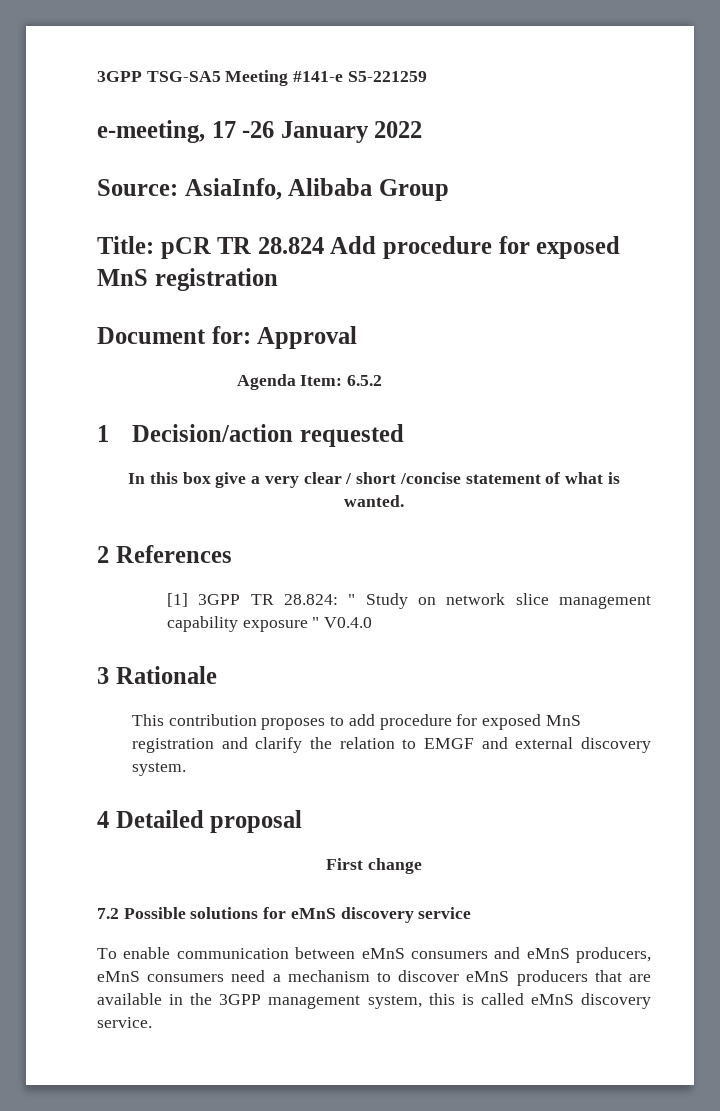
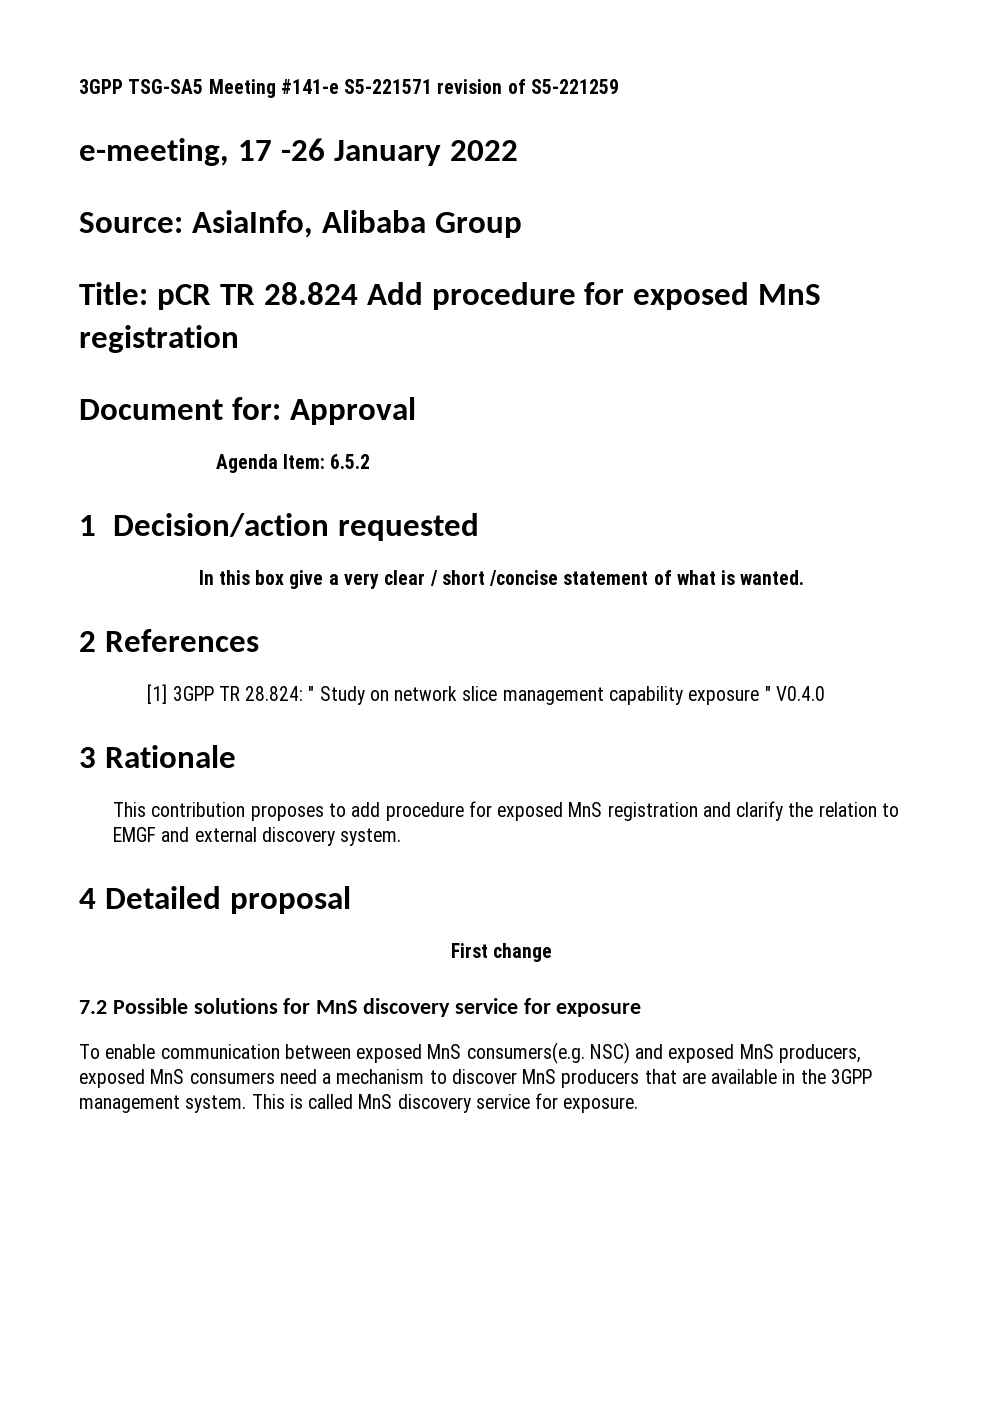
- 3GPP TSG-SA5 Meeting #141-e S5-221259
+ 3GPP TSG-SA5 Meeting #141-e S5-221571 revision of S5-221259
- 7.2 Possible solutions for eMnS discovery service
+ 7.2 Possible solutions for MnS discovery service for exposure
- To enable communication between eMnS consumers and eMnS producers, eMnS consumers need a mechanism to discover eMnS producers that are available in the 3GPP management system, this is called eMnS discovery service.
+ To enable communication between exposed MnS consumers(e.g. NSC) and exposed MnS producers, exposed MnS consumers need a mechanism to discover MnS producers that are available in the 3GPP management system. This is called MnS discovery service for exposure.

